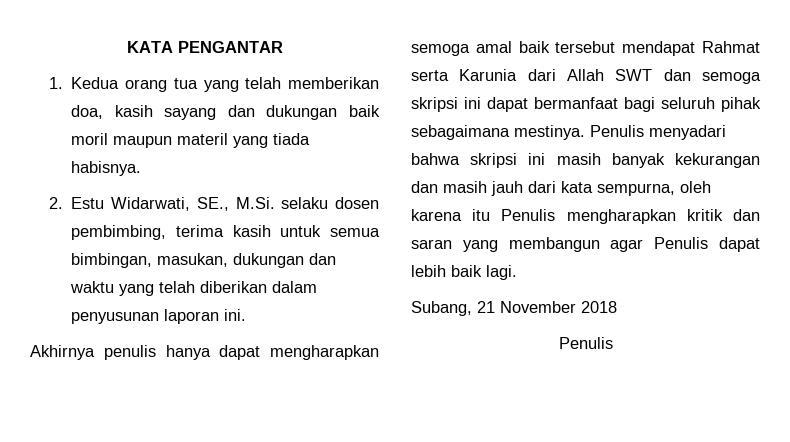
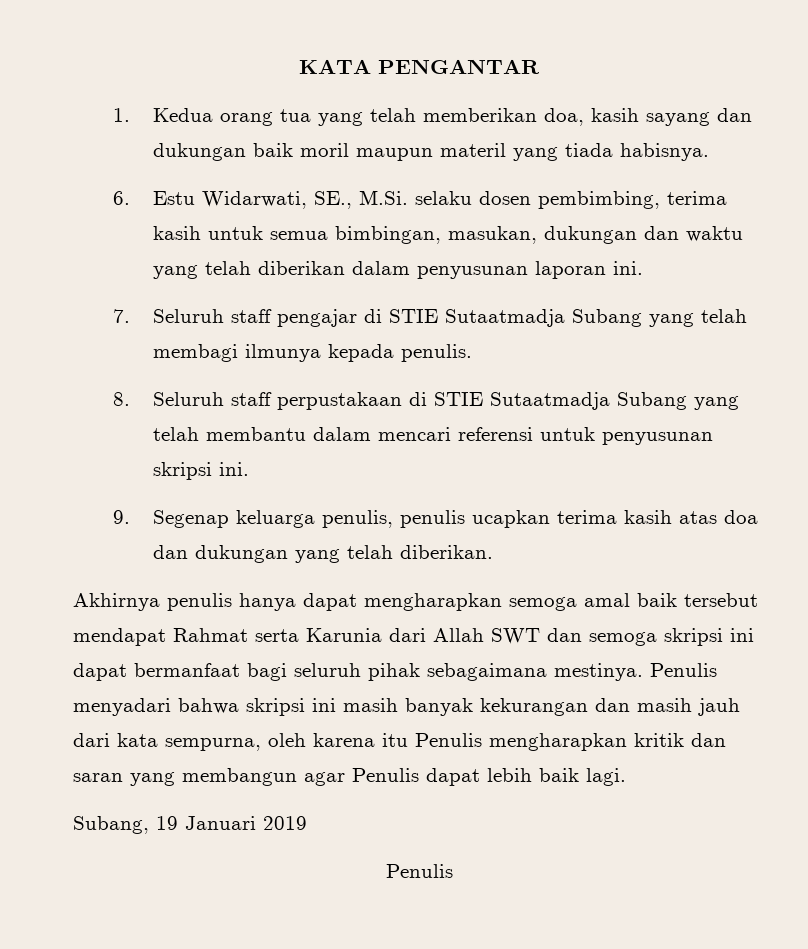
- 2. Estu Widarwati, SE., M.Si. selaku dosen pembimbing, terima kasih untuk semua bimbingan, masukan, dukungan dan waktu yang telah diberikan dalam penyusunan laporan ini.
+ 6. Estu Widarwati, SE., M.Si. selaku dosen pembimbing, terima kasih untuk semua bimbingan, masukan, dukungan dan waktu yang telah diberikan dalam penyusunan laporan ini.
+ 7. Seluruh staff pengajar di STIE Sutaatmadja Subang yang telah membagi ilmunya kepada penulis.
+ 8. Seluruh staff perpustakaan di STIE Sutaatmadja Subang yang telah membantu dalam mencari referensi untuk penyusunan skripsi ini.
+ 9. Segenap keluarga penulis, penulis ucapkan terima kasih atas doa dan dukungan yang telah diberikan.
- Subang, 21 November 2018
+ Subang, 19 Januari 2019

